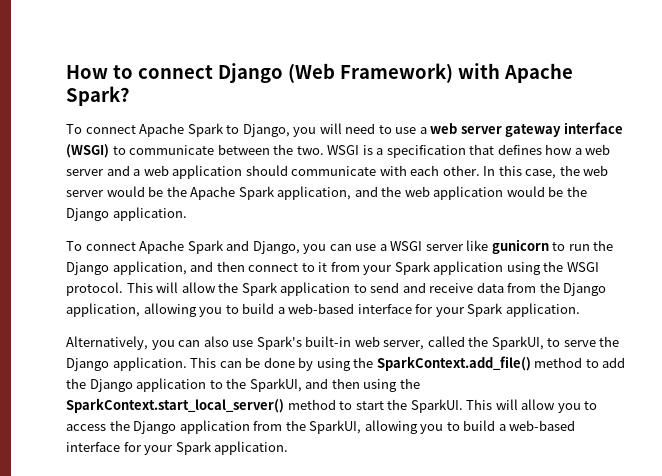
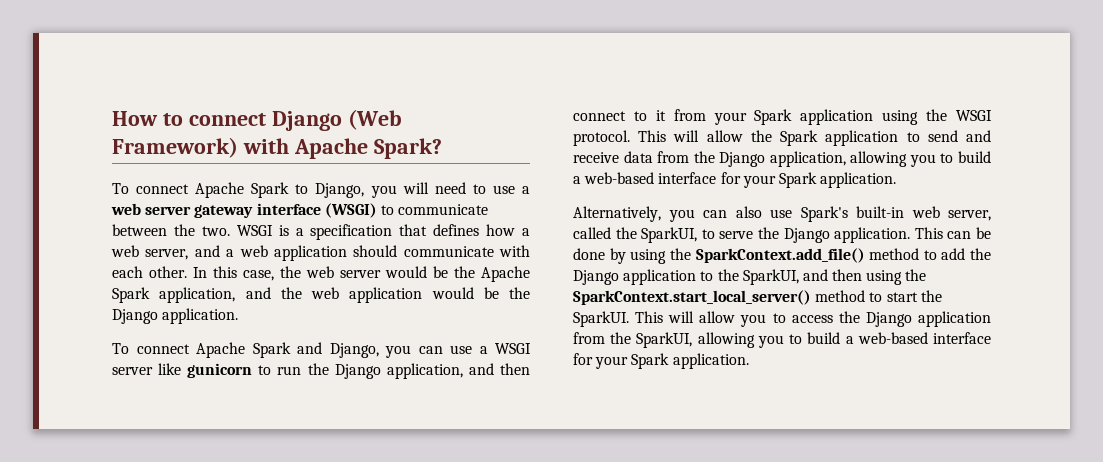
- WSGI is a specification that defines how a web server and a web application should communicate with each other.
+ WSGI is a specification that defines how a web server, and a web application should communicate with each other.

